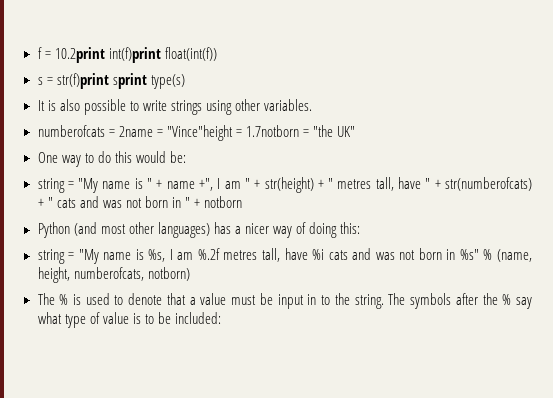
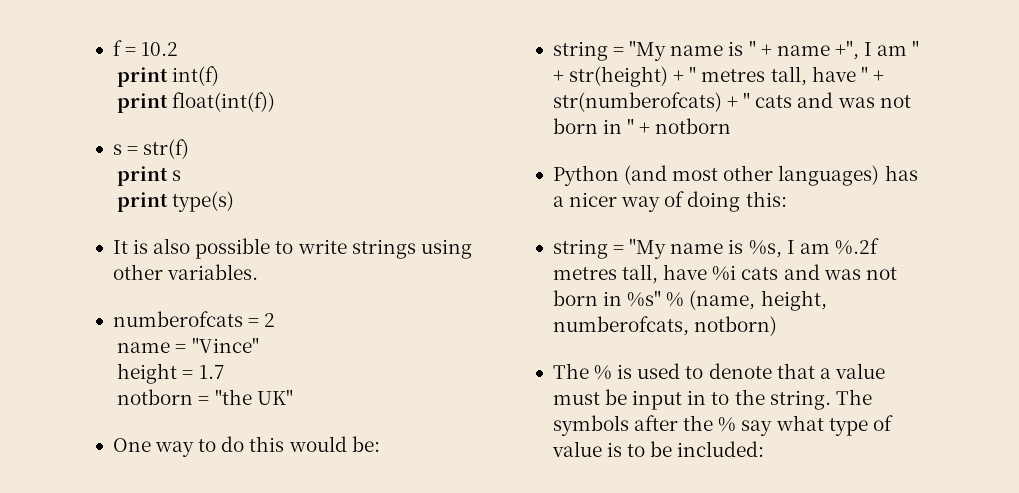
- f = 10.2print int(f)print float(int(f))
+ f = 10.2
+ print int(f)
+ print float(int(f))
- s = str(f)print sprint type(s)
+ s = str(f)
+ print s
+ print type(s)
- numberofcats = 2name = "Vince"height = 1.7notborn = "the UK"
+ numberofcats = 2
+ name = "Vince"
+ height = 1.7
+ notborn = "the UK"

